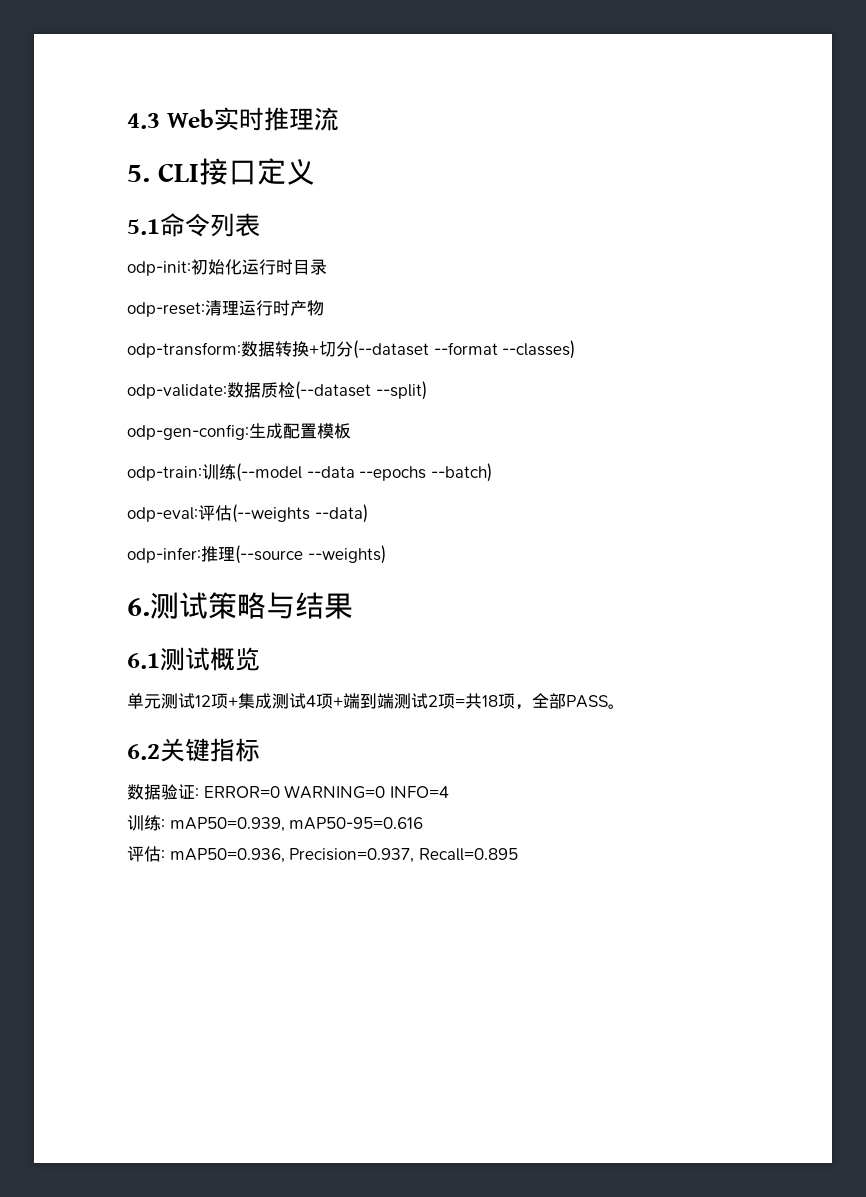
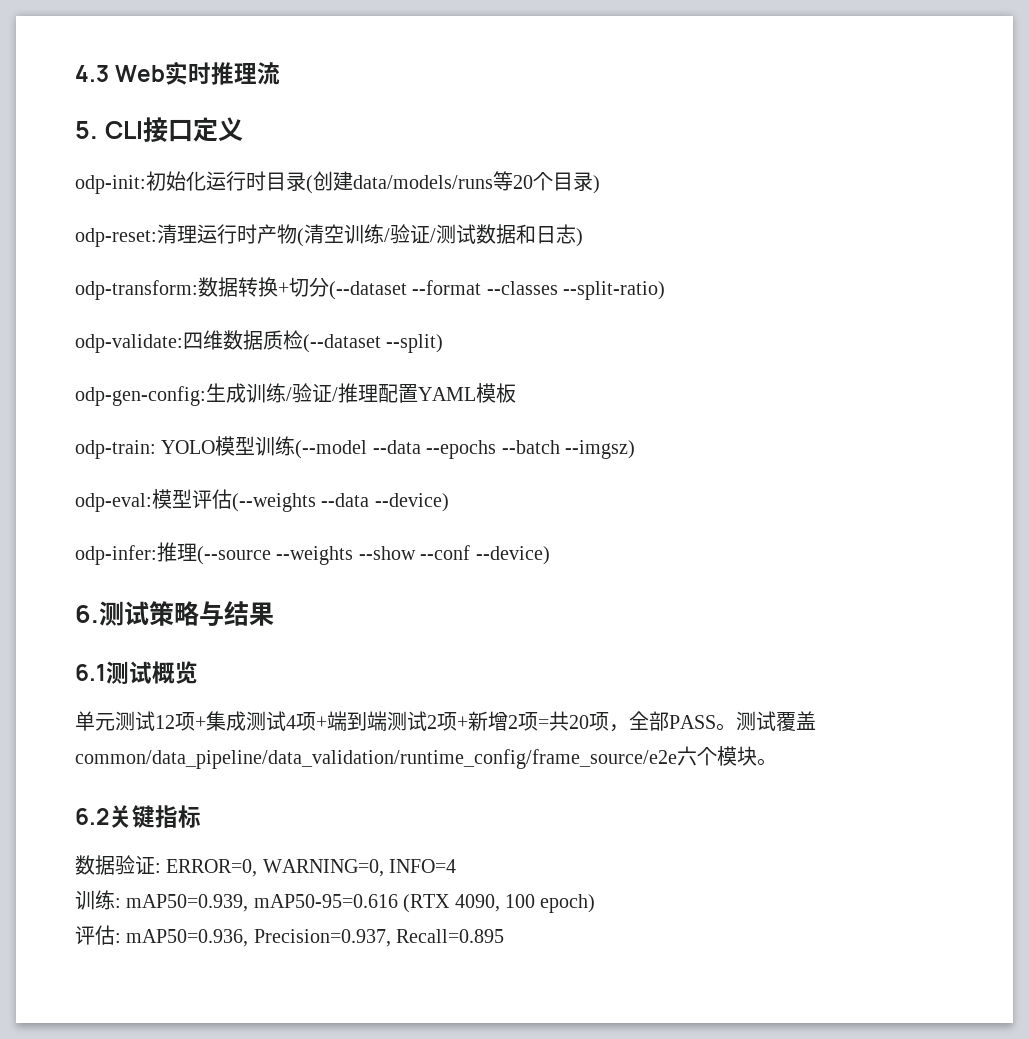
- 5.1命令列表
- odp-init:初始化运行时目录
+ odp-init:初始化运行时目录(创建data/models/runs等20个目录)
- odp-reset:清理运行时产物
+ odp-reset:清理运行时产物(清空训练/验证/测试数据和日志)
- odp-transform:数据转换+切分(--dataset --format --classes)
+ odp-transform:数据转换+切分(--dataset --format --classes --split-ratio)
- odp-validate:数据质检(--dataset --split)
+ odp-validate:四维数据质检(--dataset --split)
- odp-gen-config:生成配置模板
+ odp-gen-config:生成训练/验证/推理配置YAML模板
- odp-train:训练(--model --data --epochs --batch)
+ odp-train: YOLO模型训练(--model --data --epochs --batch --imgsz)
- odp-eval:评估(--weights --data)
+ odp-eval:模型评估(--weights --data --device)
- odp-infer:推理(--source --weights)
+ odp-infer:推理(--source --weights --show --conf --device)
- 单元测试12项+集成测试4项+端到端测试2项=共18项，全部PASS。
+ 单元测试12项+集成测试4项+端到端测试2项+新增2项=共20项，全部PASS。测试覆盖common/data_pipeline/data_validation/runtime_config/frame_source/e2e六个模块。
- 数据验证: ERROR=0 WARNING=0 INFO=4
+ 数据验证: ERROR=0, WARNING=0, INFO=4
- 训练: mAP50=0.939, mAP50-95=0.616
+ 训练: mAP50=0.939, mAP50-95=0.616 (RTX 4090, 100 epoch)

